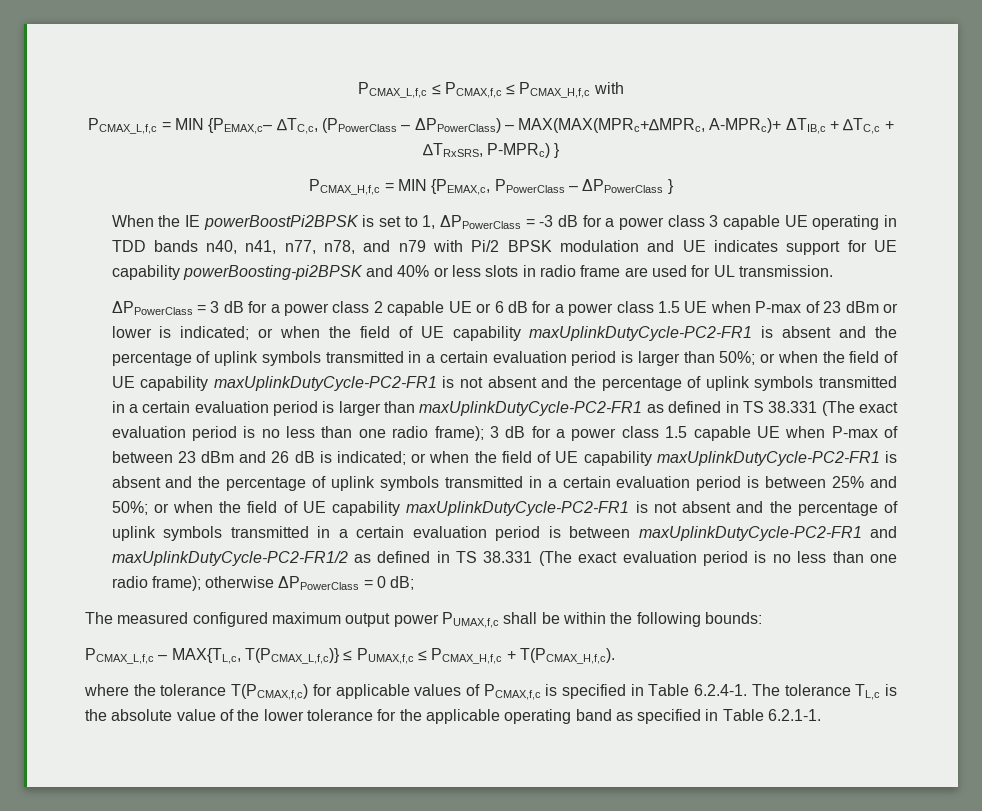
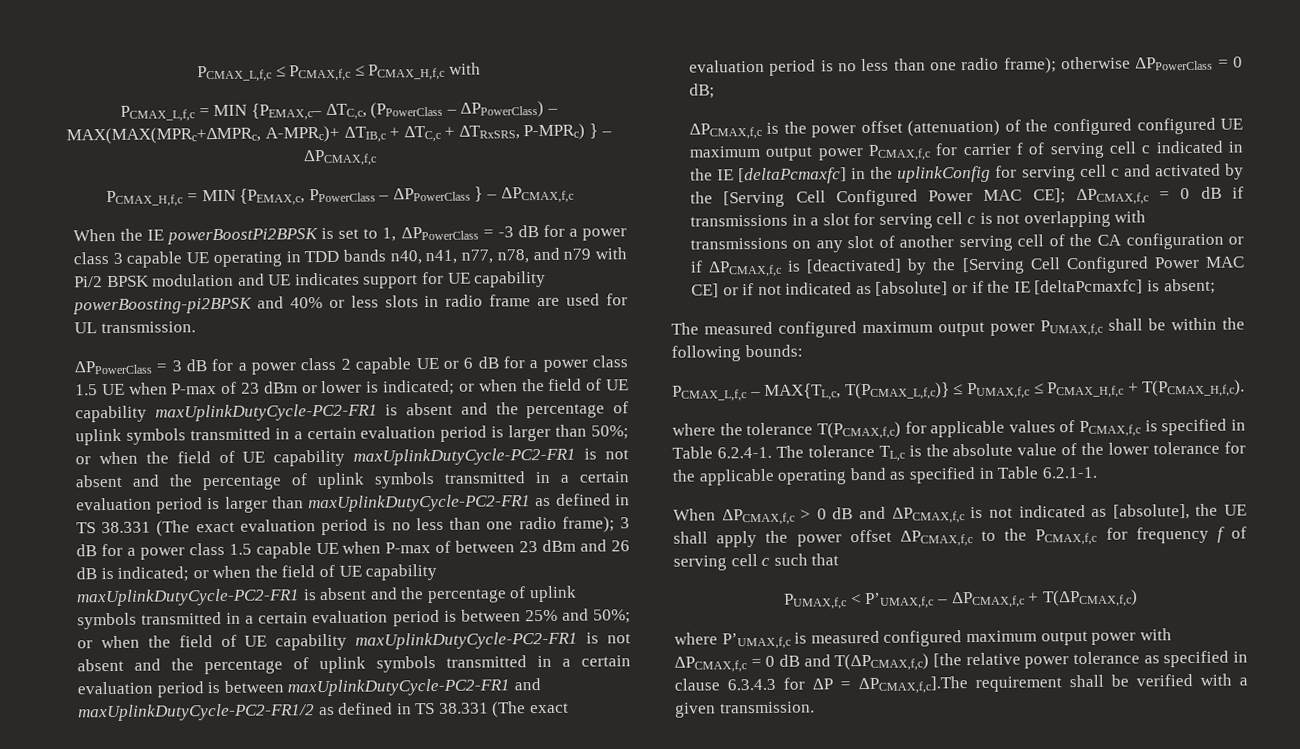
- PCMAX_L,f,c = MIN {PEMAX,c– ∆TC,c, (PPowerClass – ΔPPowerClass) – MAX(MAX(MPRc+∆MPRc, A-MPRc)+ ΔTIB,c + ∆TC,c + ∆TRxSRS, P-MPRc) }
+ PCMAX_L,f,c = MIN {PEMAX,c– ∆TC,c, (PPowerClass – ΔPPowerClass) – MAX(MAX(MPRc+∆MPRc, A-MPRc)+ ΔTIB,c + ∆TC,c + ∆TRxSRS, P-MPRc) } – ΔPCMAX,f,c
- PCMAX_H,f,c = MIN {PEMAX,c, PPowerClass – ΔPPowerClass }
+ PCMAX_H,f,c = MIN {PEMAX,c, PPowerClass – ΔPPowerClass } – ΔPCMAX,f,c
+ ΔPCMAX,f,c is the power offset (attenuation) of the configured configured UE maximum output power PCMAX,f,c for carrier f of serving cell c indicated in the IE [deltaPcmaxfc] in the uplinkConfig for serving cell c and activated by the [Serving Cell Configured Power MAC CE]; ΔPCMAX,f,c = 0 dB if transmissions in a slot for serving cell c is not overlapping with transmissions on any slot of another serving cell of the CA configuration or if ΔPCMAX,f,c is [deactivated] by the [Serving Cell Configured Power MAC CE] or if not indicated as [absolute] or if the IE [deltaPcmaxfc] is absent;
+ When ΔPCMAX,f,c > 0 dB and ΔPCMAX,f,c is not indicated as [absolute], the UE shall apply the power offset ΔPCMAX,f,c to the PCMAX,f,c for frequency f of serving cell c such that
+ PUMAX,f,c < P’UMAX,f,c – ΔPCMAX,f,c + T(ΔPCMAX,f,c)
+ where P’UMAX,f,c is measured configured maximum output power with ΔPCMAX,f,c = 0 dB and T(ΔPCMAX,f,c) [the relative power tolerance as specified in clause 6.3.4.3 for ΔP = ΔPCMAX,f,c].The requirement shall be verified with a given transmission.

